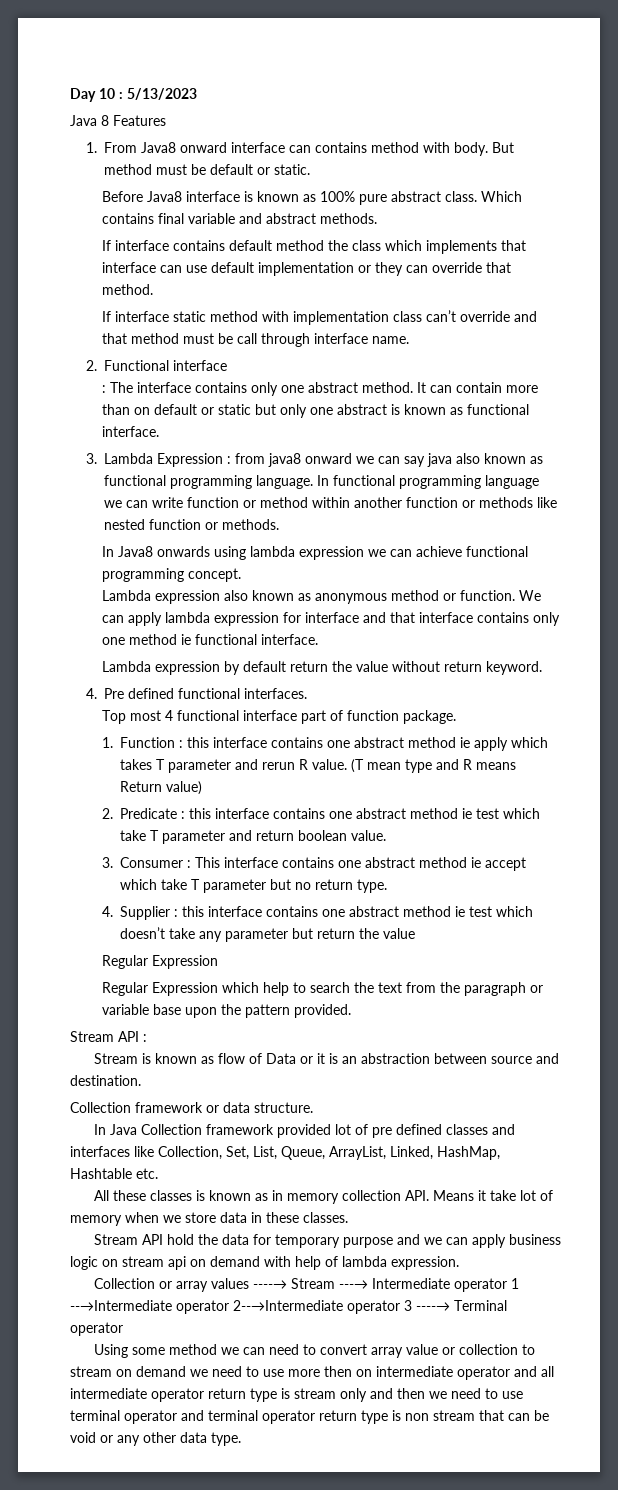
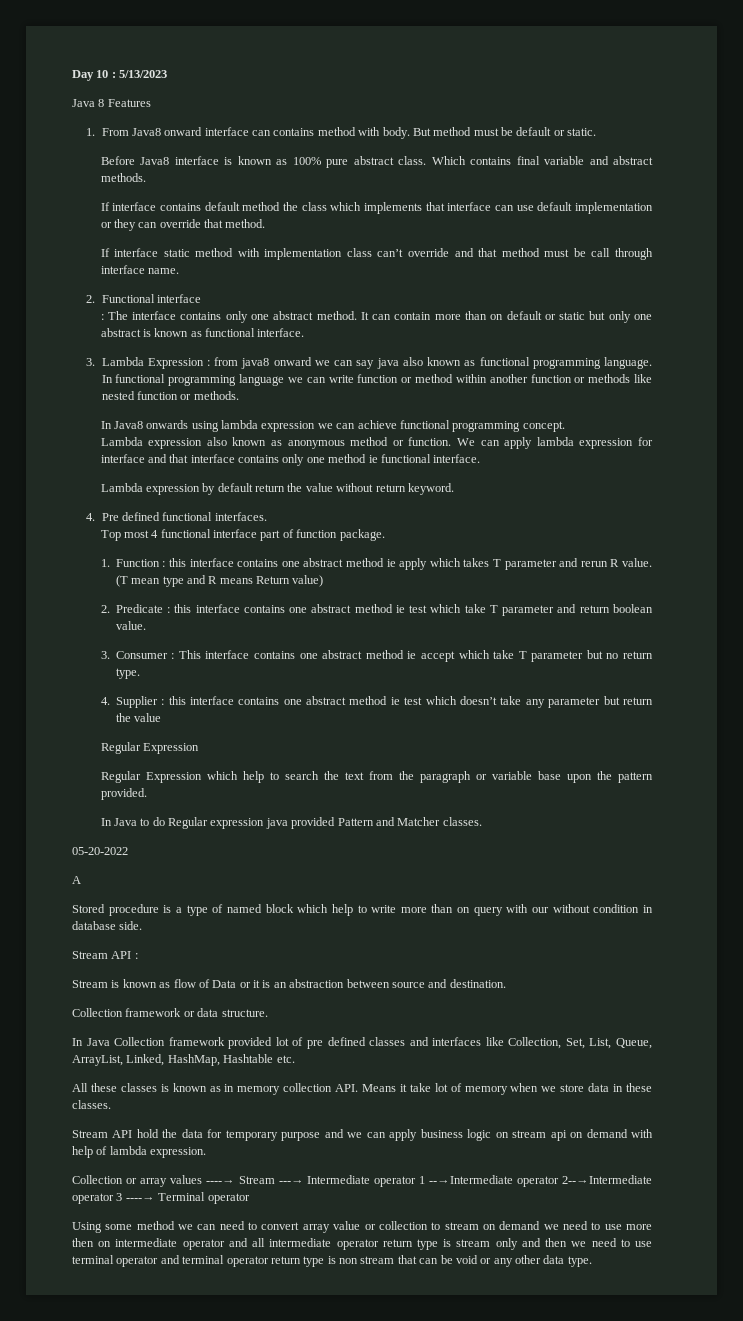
+ In Java to do Regular expression java provided Pattern and Matcher classes.
+ 05-20-2022
+ A
+ Stored procedure is a type of named block which help to write more than on query with our without condition in database side.

